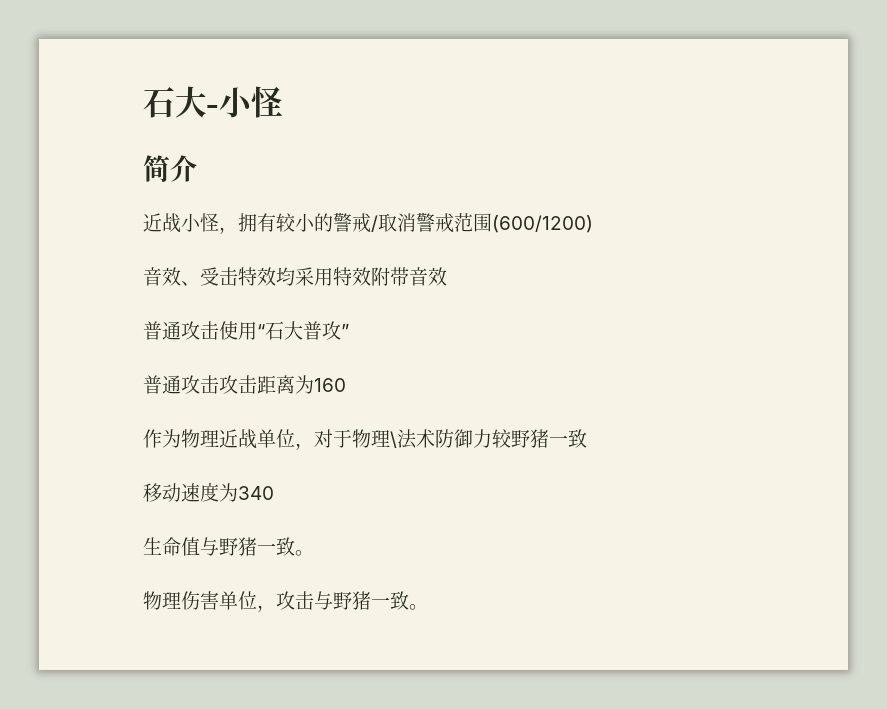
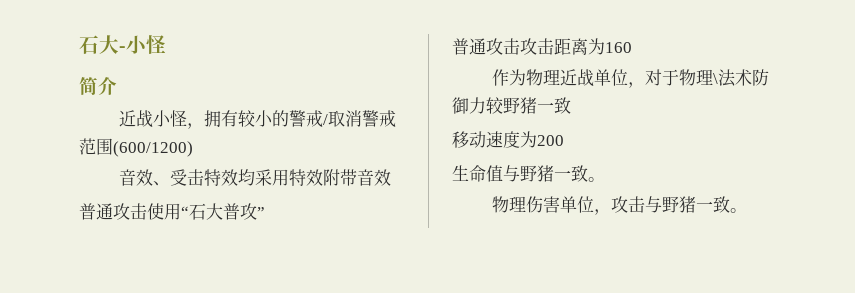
- 移动速度为340
+ 移动速度为200

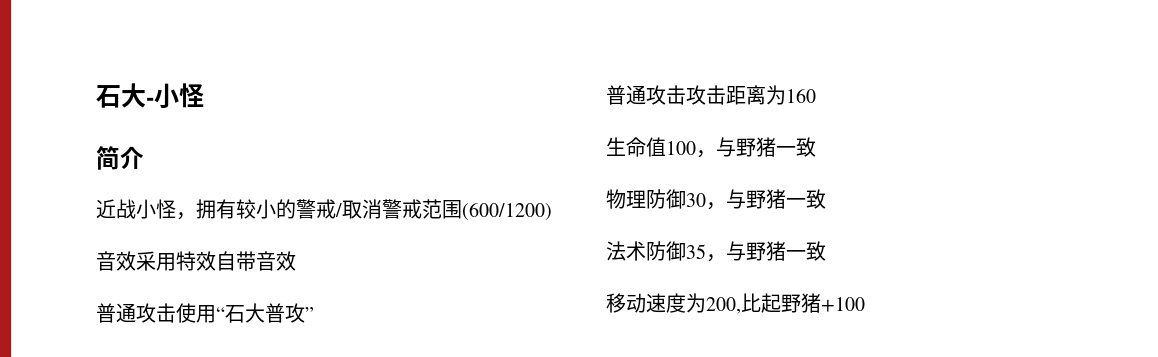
- 音效、受击特效均采用特效附带音效
+ 音效采用特效自带音效
- 作为物理近战单位，对于物理\法术防御力较野猪一致
+ 生命值100，与野猪一致
+ 物理防御30，与野猪一致
+ 法术防御35，与野猪一致
- 移动速度为200
- 生命值与野猪一致。
- 物理伤害单位，攻击与野猪一致。
+ 移动速度为200,比起野猪+100

